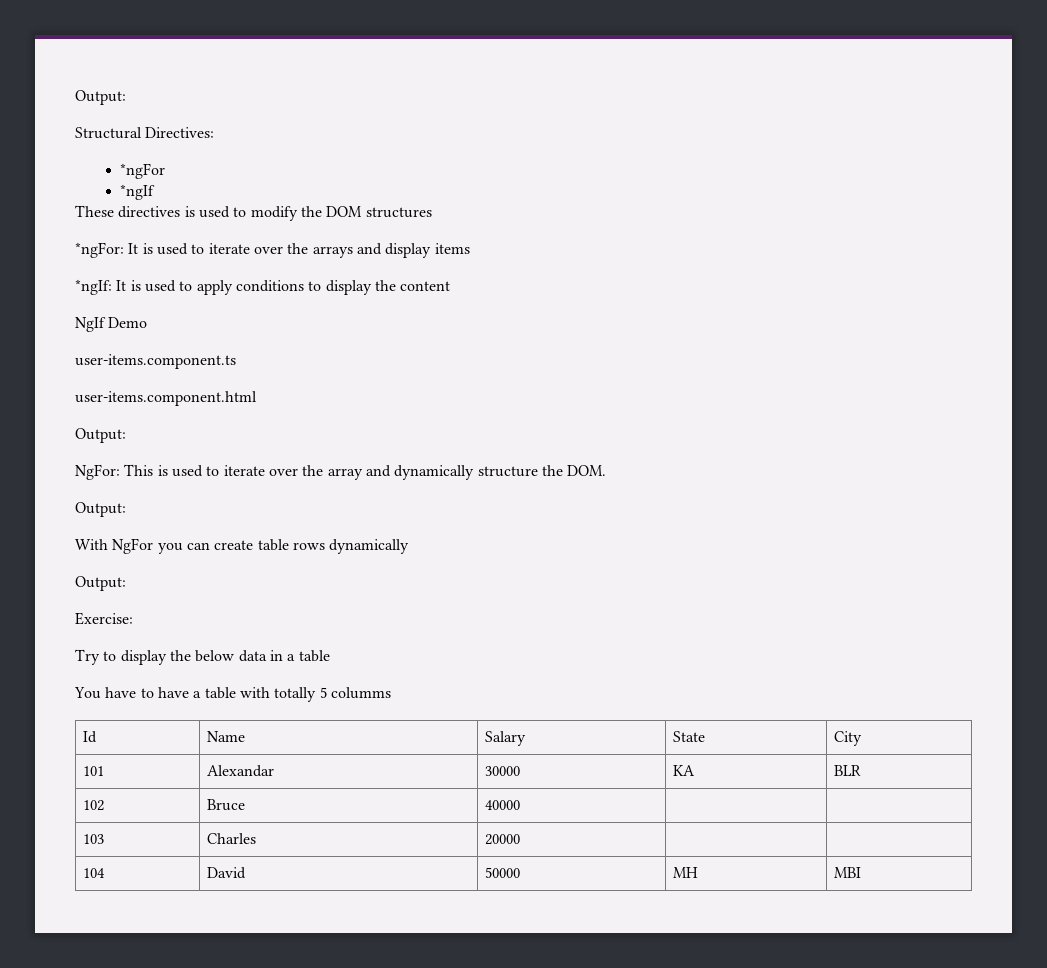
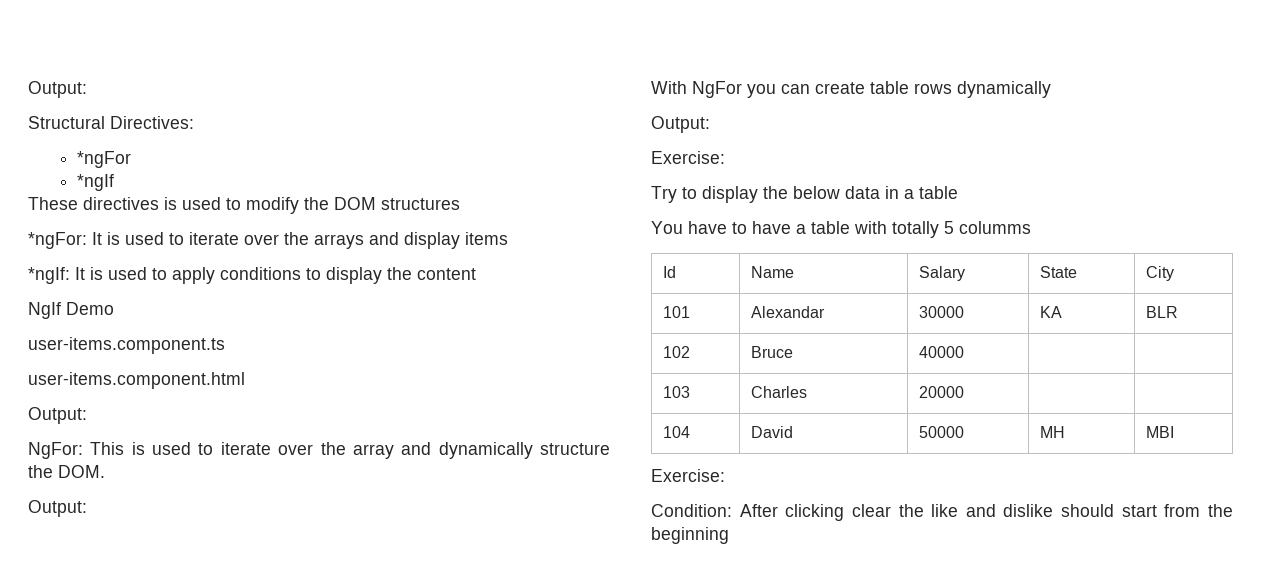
  104 | David | 50000 | MH | MBI
+ Exercise:
+ Condition: After clicking clear the like and dislike should start from the beginning

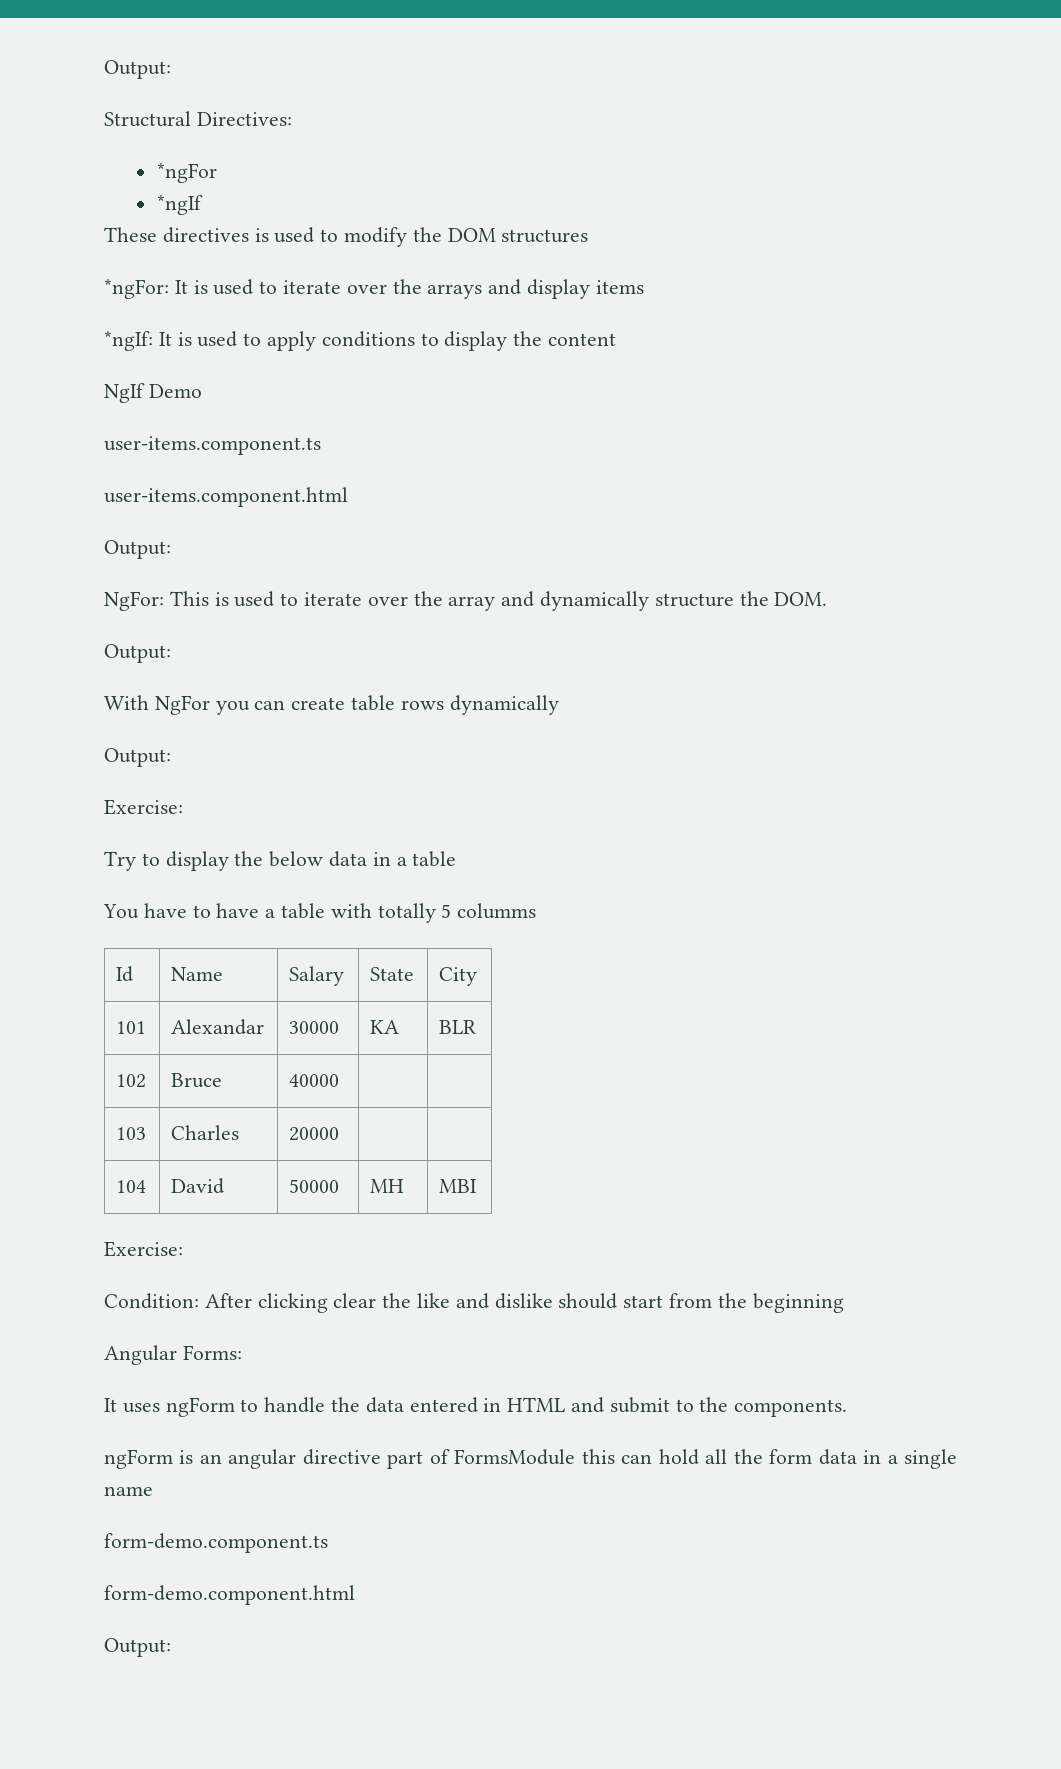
+ Angular Forms:
+ It uses ngForm to handle the data entered in HTML and submit to the components.
+ ngForm is an angular directive part of FormsModule this can hold all the form data in a single name
+ form-demo.component.ts
+ form-demo.component.html
+ Output:

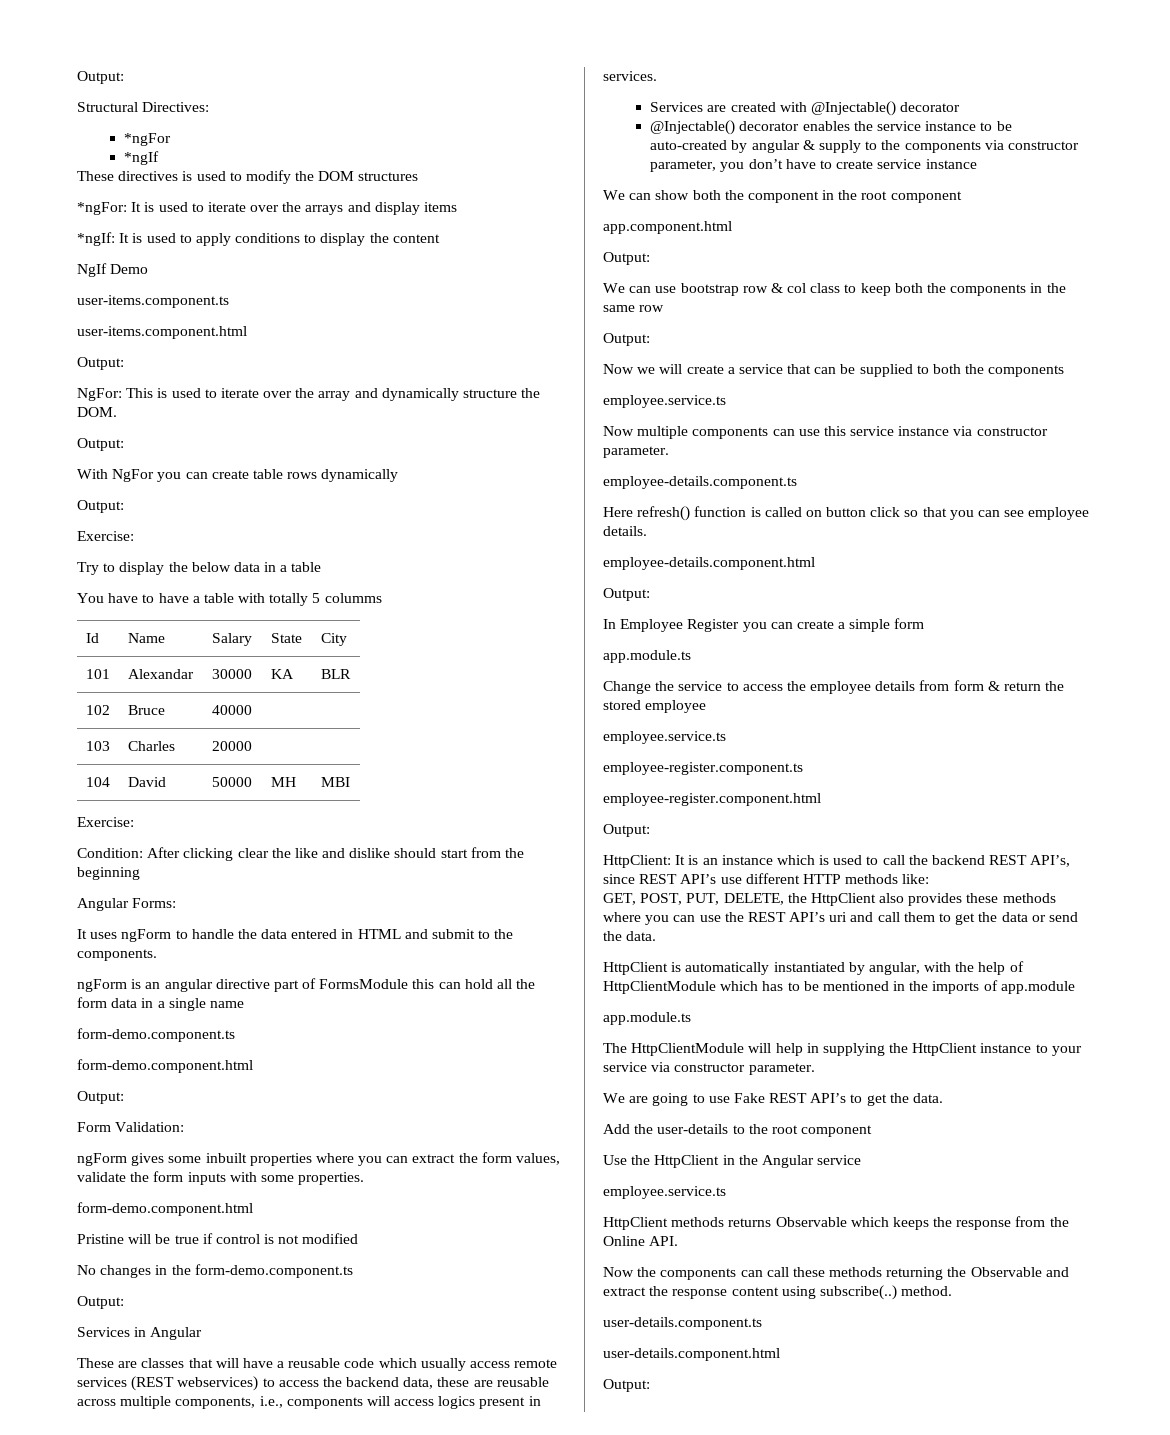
+ Form Validation:
+ ngForm gives some inbuilt properties where you can extract the form values, validate the form inputs with some properties.
+ form-demo.component.html
+ Pristine will be true if control is not modified
+ No changes in the form-demo.component.ts
+ Output:
+ Services in Angular
+ These are classes that will have a reusable code which usually access remote services (REST webservices) to access the backend data, these are reusable across multiple components, i.e., components will access logics present in services.
+ Services are created with @Injectable() decorator
+ @Injectable() decorator enables the service instance to be auto-created by angular & supply to the components via constructor parameter, you don’t have to create service instance
+ We can show both the component in the root component
+ app.component.html
+ Output:
+ We can use bootstrap row & col class to keep both the components in the same row
+ Output:
+ Now we will create a service that can be supplied to both the components
+ employee.service.ts
+ Now multiple components can use this service instance via constructor parameter.
+ employee-details.component.ts
+ Here refresh() function is called on button click so that you can see employee details.
+ employee-details.component.html
+ Output:
+ In Employee Register you can create a simple form
+ app.module.ts
+ Change the service to access the employee details from form & return the stored employee
+ employee.service.ts
+ employee-register.component.ts
+ employee-register.component.html
+ Output:
+ HttpClient: It is an instance which is used to call the backend REST API’s, since REST API’s use different HTTP methods like:
+ GET, POST, PUT, DELETE, the HttpClient also provides these methods where you can use the REST API’s uri and call them to get the data or send the data.
+ HttpClient is automatically instantiated by angular, with the help of HttpClientModule which has to be mentioned in the imports of app.module
+ app.module.ts
+ The HttpClientModule will help in supplying the HttpClient instance to your service via constructor parameter.
+ We are going to use Fake REST API’s to get the data.
+ Add the user-details to the root component
+ Use the HttpClient in the Angular service
+ employee.service.ts
+ HttpClient methods returns Observable which keeps the response from the Online API.
+ Now the components can call these methods returning the Observable and extract the response content using subscribe(..) method.
+ user-details.component.ts
+ user-details.component.html
+ Output:

